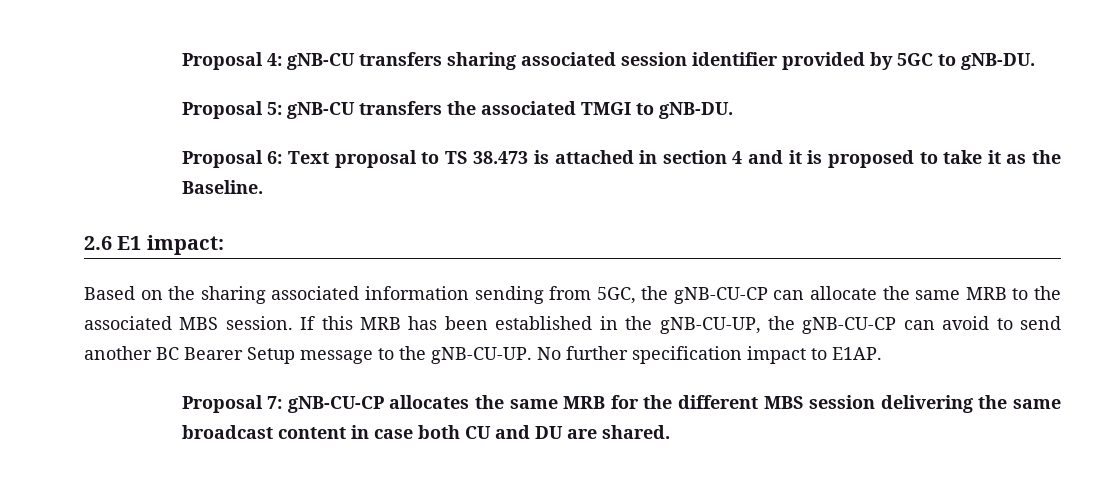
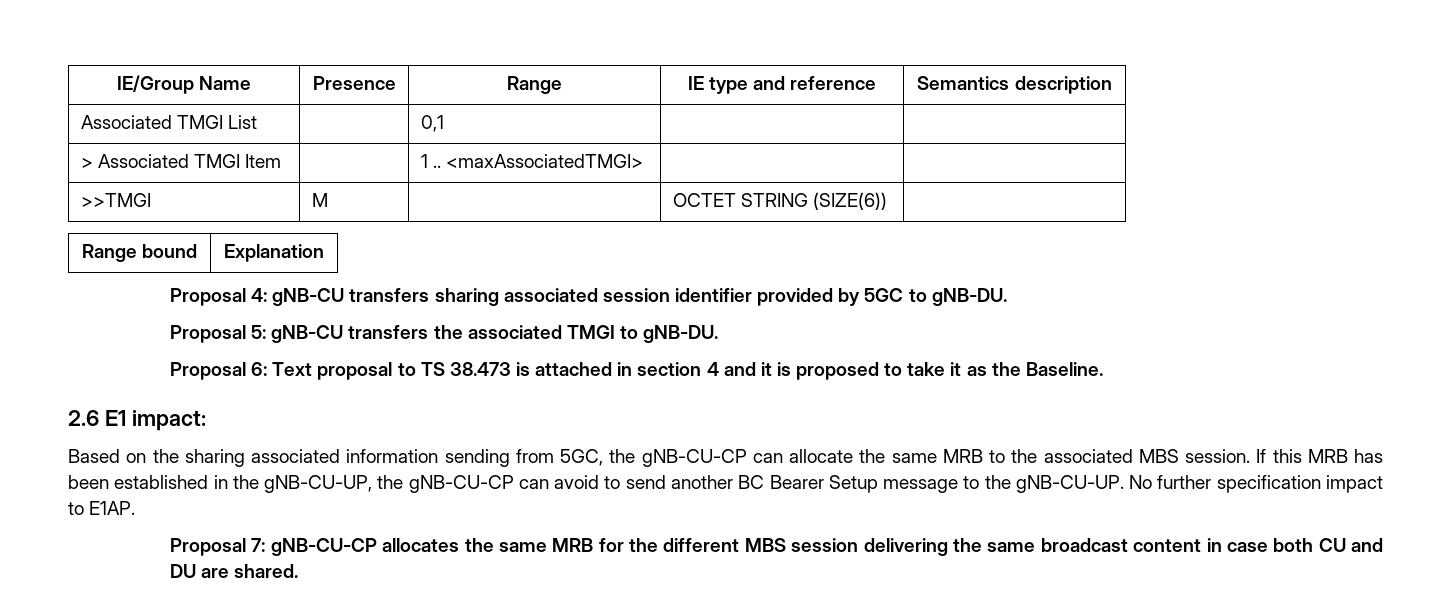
+ IE/Group Name | Presence | Range | IE type and reference | Semantics description
+ Associated TMGI List | | 0,1 | |
+ > Associated TMGI Item | | 1 .. <maxAssociatedTMGI> | |
+ >>TMGI | M | | OCTET STRING (SIZE(6)) |
+ Range bound | Explanation

